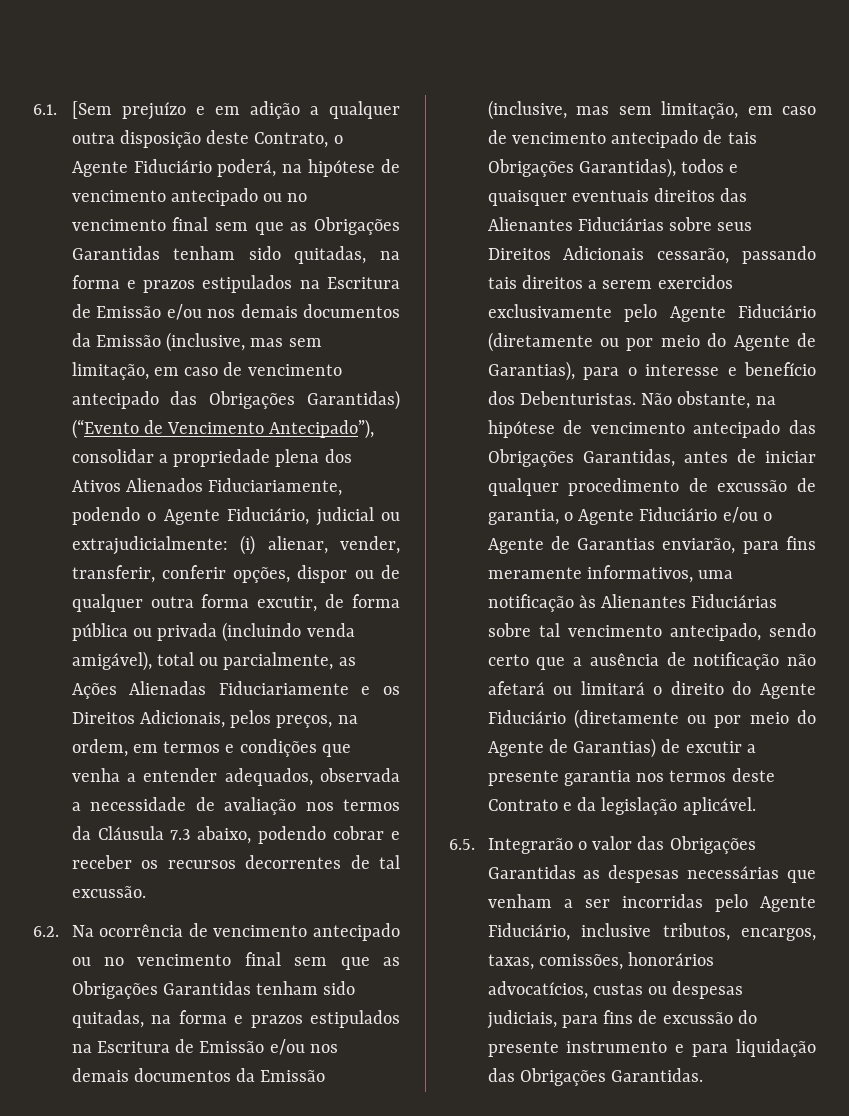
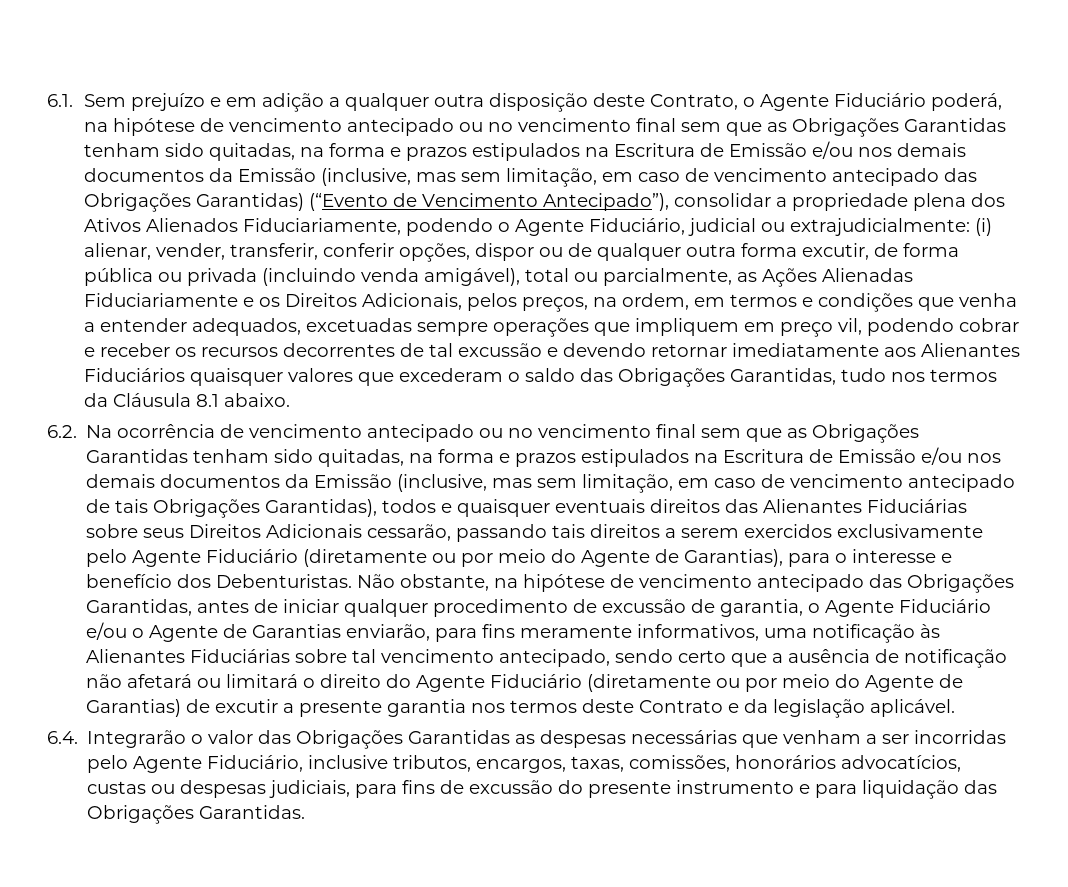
- 6.1. [Sem prejuízo e em adição a qualquer outra disposição deste Contrato, o Agente Fiduciário poderá, na hipótese de vencimento antecipado ou no vencimento final sem que as Obrigações Garantidas tenham sido quitadas, na forma e prazos estipulados na Escritura de Emissão e/ou nos demais documentos da Emissão (inclusive, mas sem limitação, em caso de vencimento antecipado das Obrigações Garantidas) (“Evento de Vencimento Antecipado”), consolidar a propriedade plena dos Ativos Alienados Fiduciariamente, podendo o Agente Fiduciário, judicial ou extrajudicialmente:
+ 6.1. Sem prejuízo e em adição a qualquer outra disposição deste Contrato, o Agente Fiduciário poderá, na hipótese de vencimento antecipado ou no vencimento final sem que as Obrigações Garantidas tenham sido quitadas, na forma e prazos estipulados na Escritura de Emissão e/ou nos demais documentos da Emissão (inclusive, mas sem limitação, em caso de vencimento antecipado das Obrigações Garantidas) (“Evento de Vencimento Antecipado”), consolidar a propriedade plena dos Ativos Alienados Fiduciariamente, podendo o Agente Fiduciário, judicial ou extrajudicialmente:
- (i) alienar, vender, transferir, conferir opções, dispor ou de qualquer outra forma excutir, de forma pública ou privada (incluindo venda amigável), total ou parcialmente, as Ações Alienadas Fiduciariamente e os Direitos Adicionais, pelos preços, na ordem, em termos e condições que venha a entender adequados, observada a necessidade de avaliação nos termos da Cláusula 7.3 abaixo, podendo cobrar e receber os recursos decorrentes de tal excussão.
+ (i) alienar, vender, transferir, conferir opções, dispor ou de qualquer outra forma excutir, de forma pública ou privada (incluindo venda amigável), total ou parcialmente, as Ações Alienadas Fiduciariamente e os Direitos Adicionais, pelos preços, na ordem, em termos e condições que venha a entender adequados, excetuadas sempre operações que impliquem em preço vil, podendo cobrar e receber os recursos decorrentes de tal excussão e devendo retornar imediatamente aos Alienantes Fiduciários quaisquer valores que excederam o saldo das Obrigações Garantidas, tudo nos termos da Cláusula 8.1 abaixo.
- 6.5. Integrarão o valor das Obrigações Garantidas as despesas necessárias que venham a ser incorridas pelo Agente Fiduciário, inclusive tributos, encargos, taxas, comissões, honorários advocatícios, custas ou despesas judiciais, para fins de excussão do presente instrumento e para liquidação das Obrigações Garantidas.
+ 6.4. Integrarão o valor das Obrigações Garantidas as despesas necessárias que venham a ser incorridas pelo Agente Fiduciário, inclusive tributos, encargos, taxas, comissões, honorários advocatícios, custas ou despesas judiciais, para fins de excussão do presente instrumento e para liquidação das Obrigações Garantidas.

